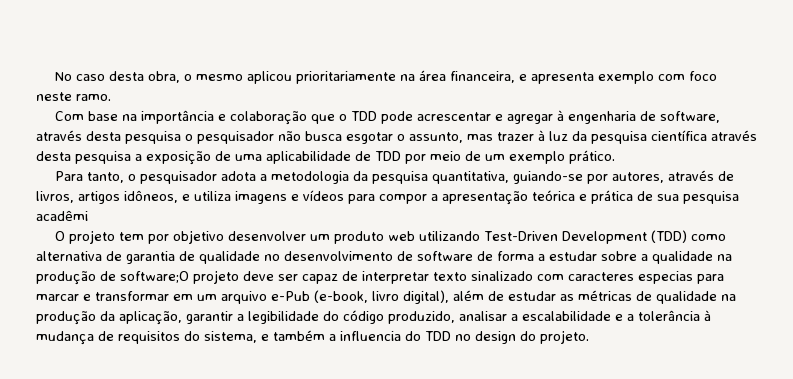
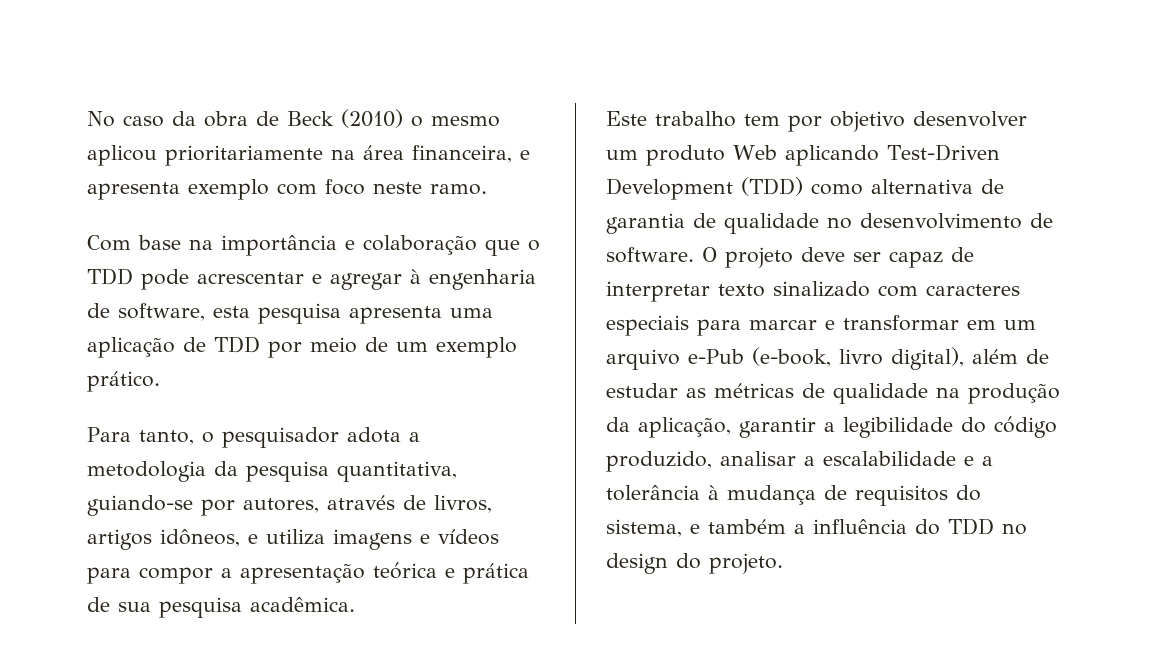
- No caso desta obra, o mesmo aplicou prioritariamente na área financeira, e apresenta exemplo com foco neste ramo.
+ No caso da obra de Beck (2010) o mesmo aplicou prioritariamente na área financeira, e apresenta exemplo com foco neste ramo.
- Com base na importância e colaboração que o TDD pode acrescentar e agregar à engenharia de software, através desta pesquisa o pesquisador não busca esgotar o assunto, mas trazer à luz da pesquisa científica através desta pesquisa a exposição de uma aplicabilidade de TDD por meio de um exemplo prático.
+ Com base na importância e colaboração que o TDD pode acrescentar e agregar à engenharia de software, esta pesquisa apresenta uma aplicação de TDD por meio de um exemplo prático.
- Para tanto, o pesquisador adota a metodologia da pesquisa quantitativa, guiando-se por autores, através de livros, artigos idôneos, e utiliza imagens e vídeos para compor a apresentação teórica e prática de sua pesquisa acadêmi
- O projeto tem por objetivo desenvolver um produto web utilizando Test-Driven Development (TDD) como alternativa de garantia de qualidade no desenvolvimento de software de forma a estudar sobre a qualidade na produção de software;O projeto deve ser capaz de interpretar texto sinalizado com caracteres especias para marcar e transformar em um arquivo e-Pub (e-book, livro digital), além de estudar as métricas de qualidade na produção da aplicação, garantir a legibilidade do código produzido, analisar a escalabilidade e a tolerância à mudança de requisitos do sistema, e também a influencia do TDD no design do projeto.
+ Para tanto, o pesquisador adota a metodologia da pesquisa quantitativa, guiando-se por autores, através de livros, artigos idôneos, e utiliza imagens e vídeos para compor a apresentação teórica e prática de sua pesquisa acadêmica.
+ Este trabalho tem por objetivo desenvolver um produto Web aplicando Test-Driven Development (TDD) como alternativa de garantia de qualidade no desenvolvimento de software. O projeto deve ser capaz de interpretar texto sinalizado com caracteres especiais para marcar e transformar em um arquivo e-Pub (e-book, livro digital), além de estudar as métricas de qualidade na produção da aplicação, garantir a legibilidade do código produzido, analisar a escalabilidade e a tolerância à mudança de requisitos do sistema, e também a influência do TDD no design do projeto.

